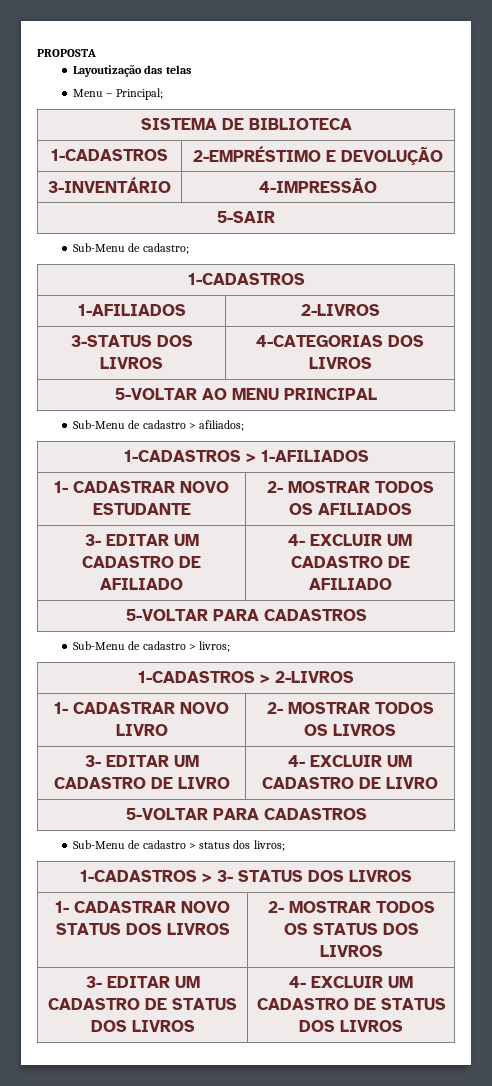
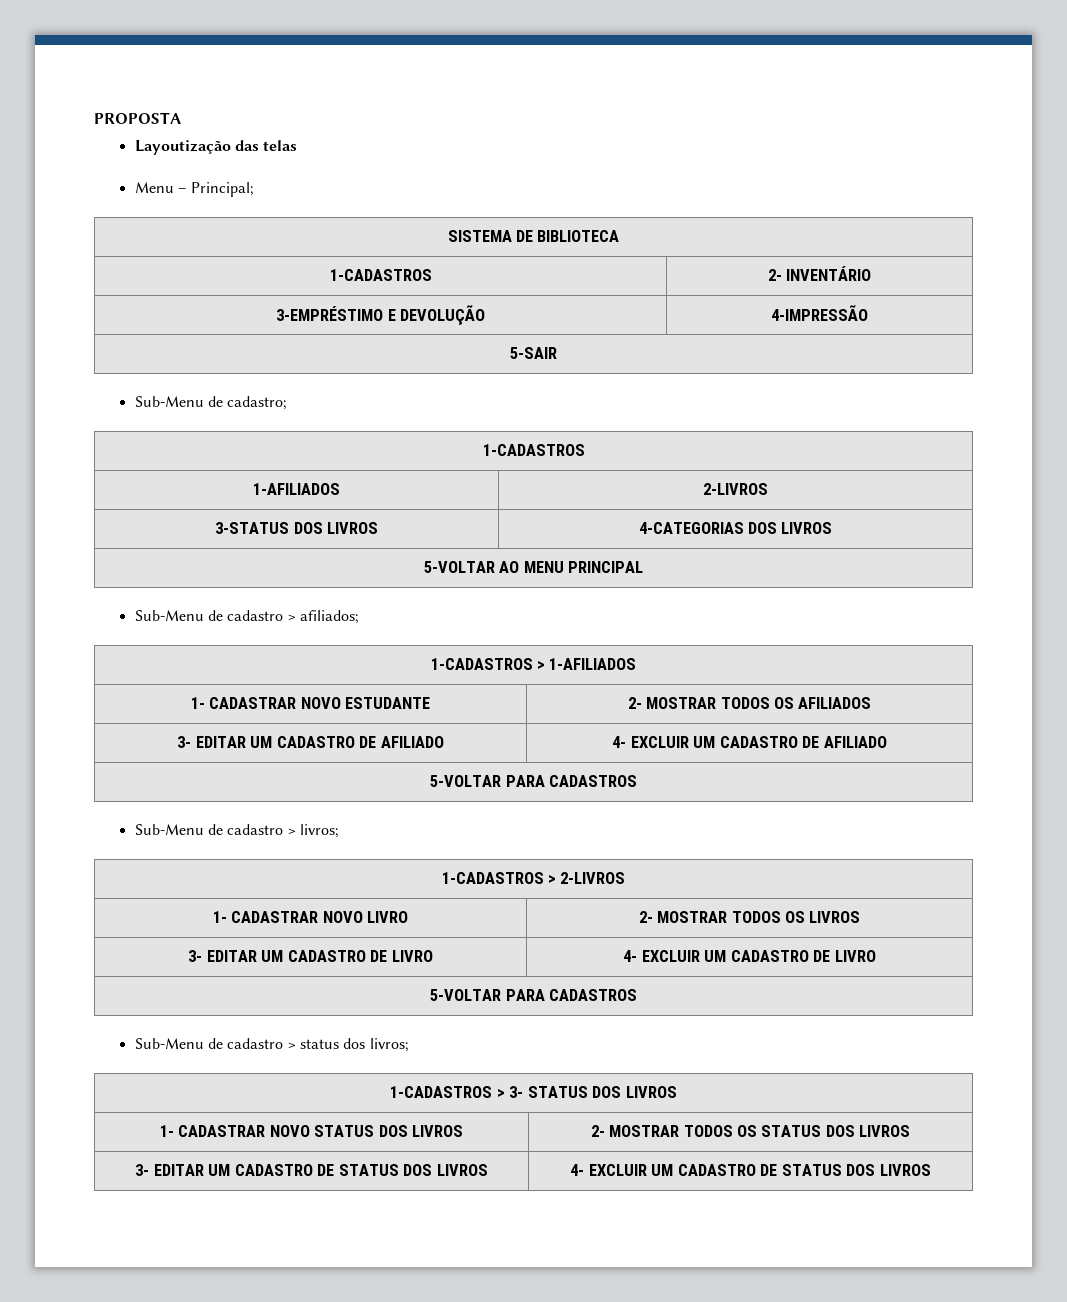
- 1-CADASTROS | 2-EMPRÉSTIMO E DEVOLUÇÃO
- 3-INVENTÁRIO | 4-IMPRESSÃO
+ 1-CADASTROS | 2- INVENTÁRIO
+ 3-EMPRÉSTIMO E DEVOLUÇÃO | 4-IMPRESSÃO

